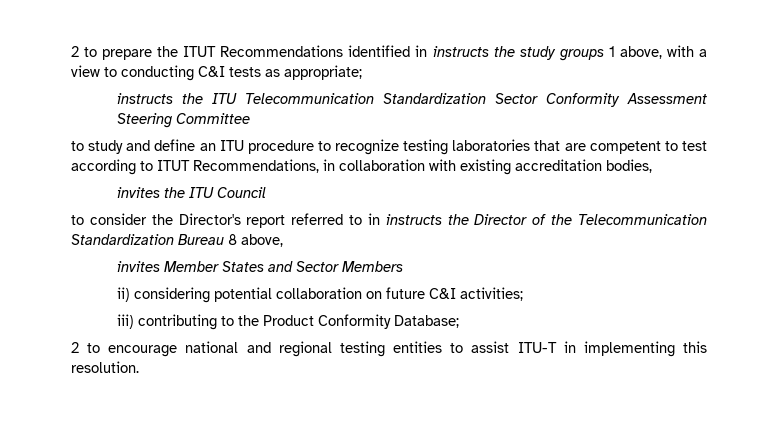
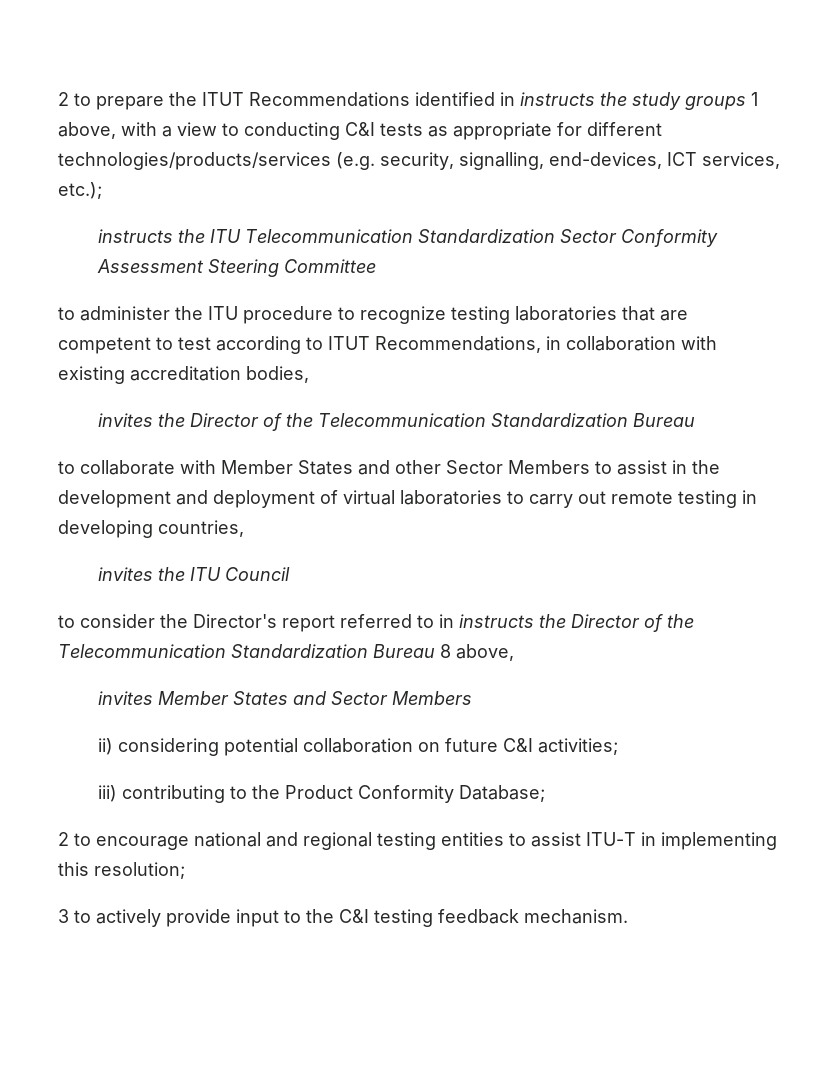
- 2 to prepare the ITUT Recommendations identified in instructs the study groups 1 above, with a view to conducting C&I tests as appropriate;
+ 2 to prepare the ITUT Recommendations identified in instructs the study groups 1 above, with a view to conducting C&I tests as appropriate for different technologies/products/services (e.g. security, signalling, end-devices, ICT services, etc.);
- to study and define an ITU procedure to recognize testing laboratories that are competent to test according to ITUT Recommendations, in collaboration with existing accreditation bodies,
+ to administer the ITU procedure to recognize testing laboratories that are competent to test according to ITUT Recommendations, in collaboration with existing accreditation bodies,
+ invites the Director of the Telecommunication Standardization Bureau
+ to collaborate with Member States and other Sector Members to assist in the development and deployment of virtual laboratories to carry out remote testing in developing countries,
- 2 to encourage national and regional testing entities to assist ITU-T in implementing this resolution.
+ 2 to encourage national and regional testing entities to assist ITU-T in implementing this resolution;
+ 3 to actively provide input to the C&I testing feedback mechanism.

